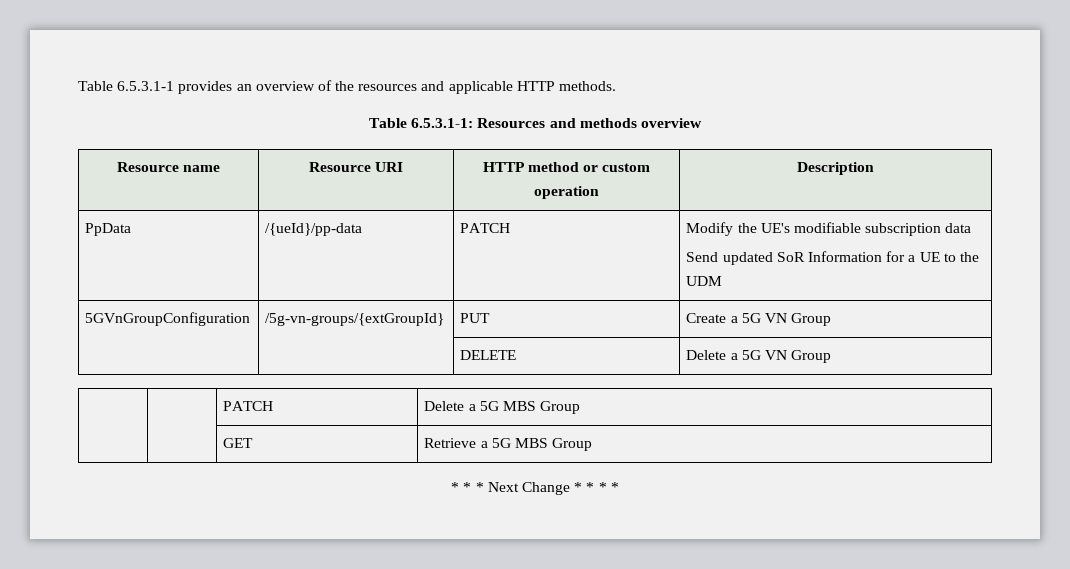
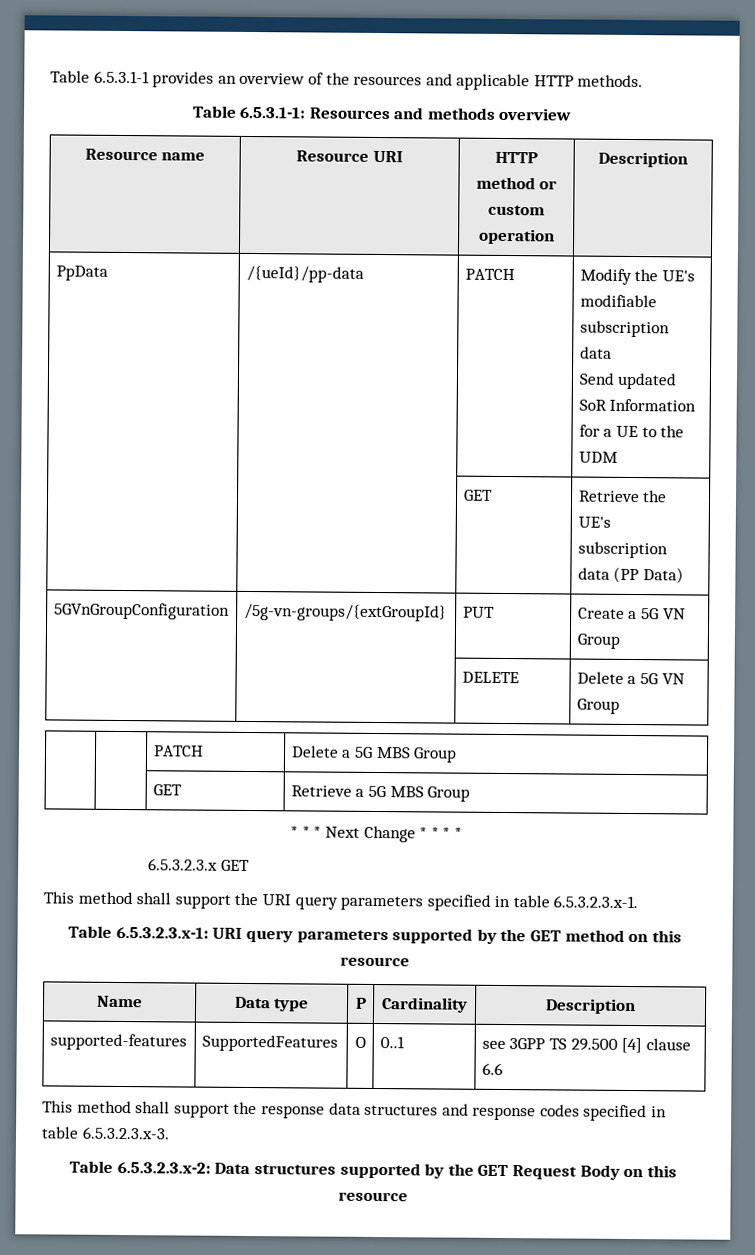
+ | | GET | Retrieve the UE's subscription data (PP Data)
+ 6.5.3.2.3.x GET
+ This method shall support the URI query parameters specified in table 6.5.3.2.3.x-1.
+ Table 6.5.3.2.3.x-1: URI query parameters supported by the GET method on this resource
+ Name | Data type | P | Cardinality | Description
+ supported-features | SupportedFeatures | O | 0..1 | see 3GPP TS 29.500 [4] clause 6.6
+ This method shall support the response data structures and response codes specified in table 6.5.3.2.3.x-3.
+ Table 6.5.3.2.3.x-2: Data structures supported by the GET Request Body on this resource

